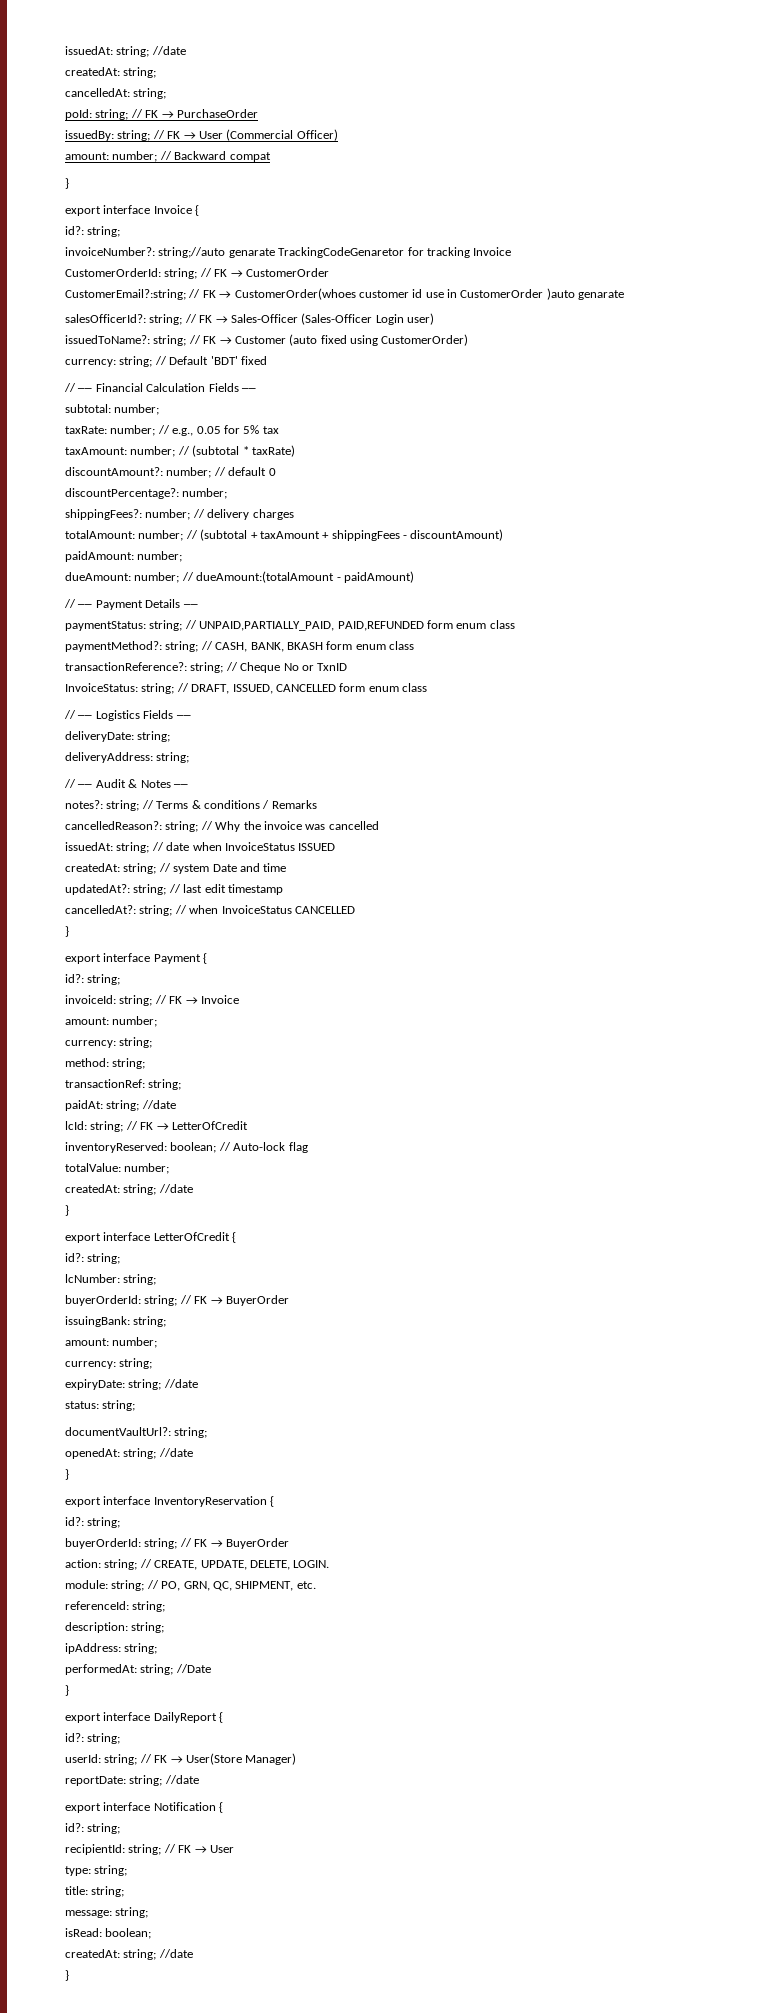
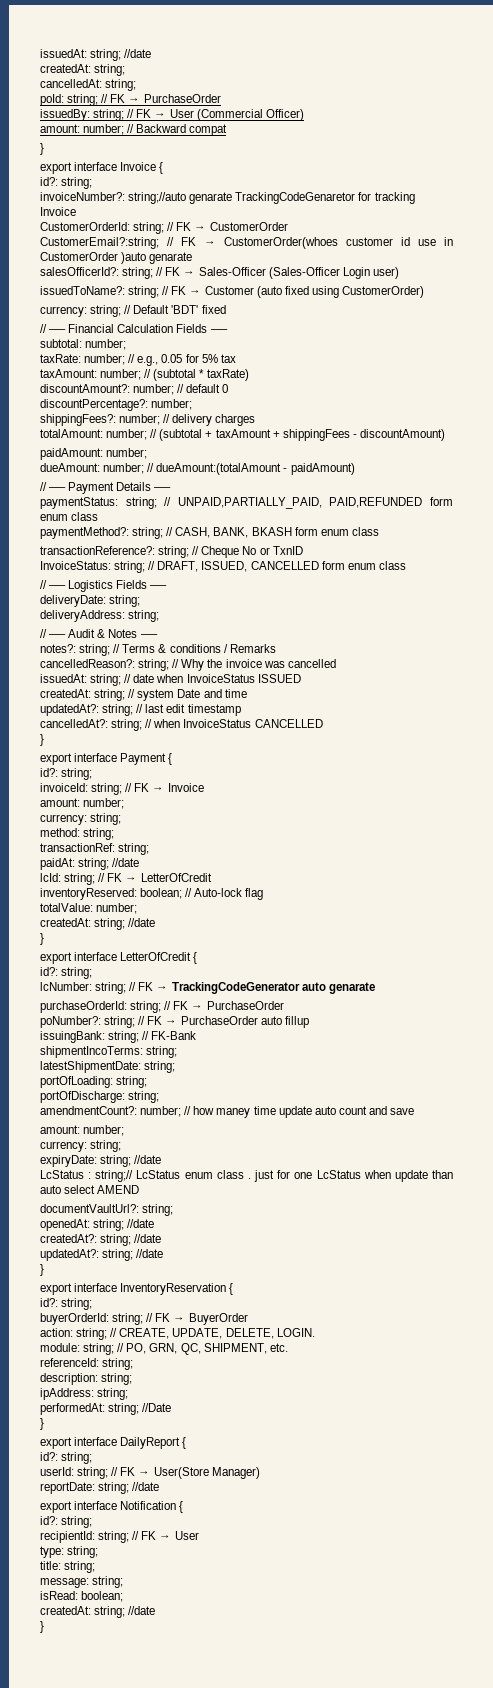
- lcNumber: string;
- buyerOrderId: string; // FK → BuyerOrder
- issuingBank: string;
+ lcNumber: string; // FK → TrackingCodeGenerator auto genarate
+ purchaseOrderId: string; // FK → PurchaseOrder
+ poNumber?: string; // FK → PurchaseOrder auto fillup
+ issuingBank: string; // FK-Bank
+ shipmentIncoTerms: string;
+ latestShipmentDate: string;
+ portOfLoading: string;
+ portOfDischarge: string;
+ amendmentCount?: number; // how maney time update auto count and save
- status: string;
+ LcStatus : string;// LcStatus enum class . just for one LcStatus when update than auto select AMEND
+ createdAt?: string; //date
+ updatedAt?: string; //date

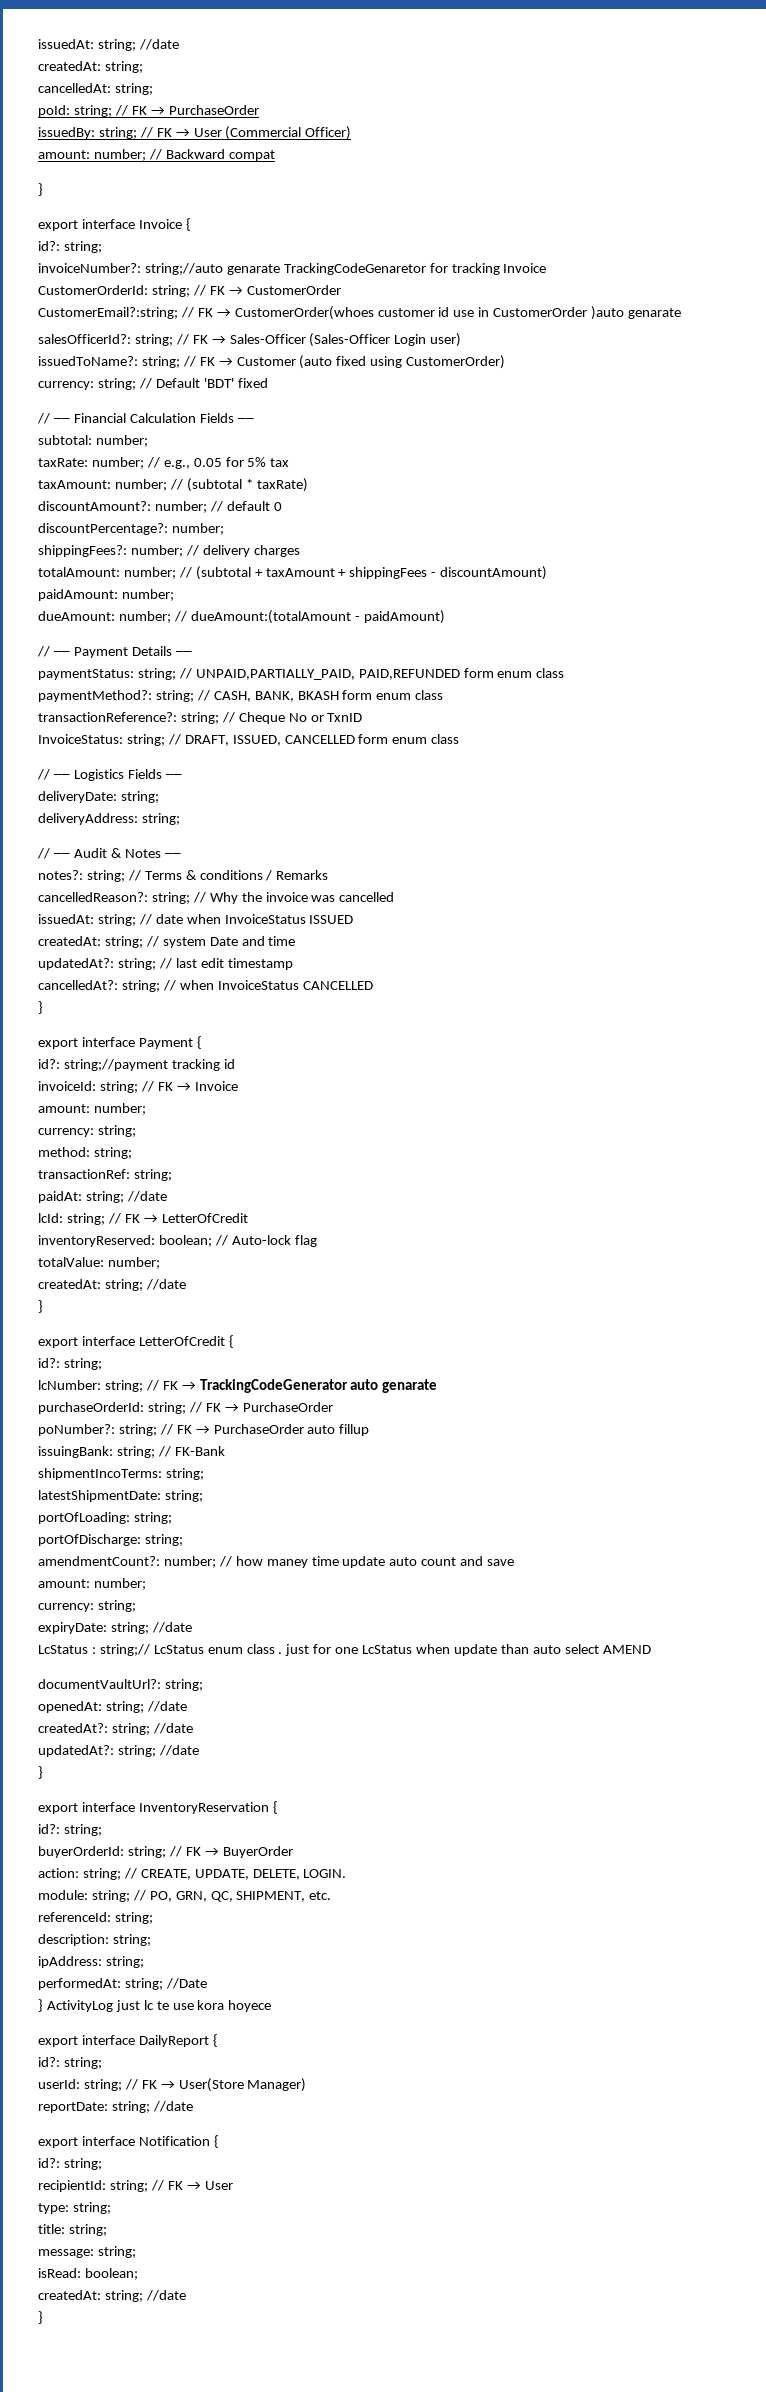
  export interface Payment {
- id?: string;
+ id?: string;//payment tracking id
  performedAt: string; //Date
- }
+ } ActivityLog just lc te use kora hoyece

